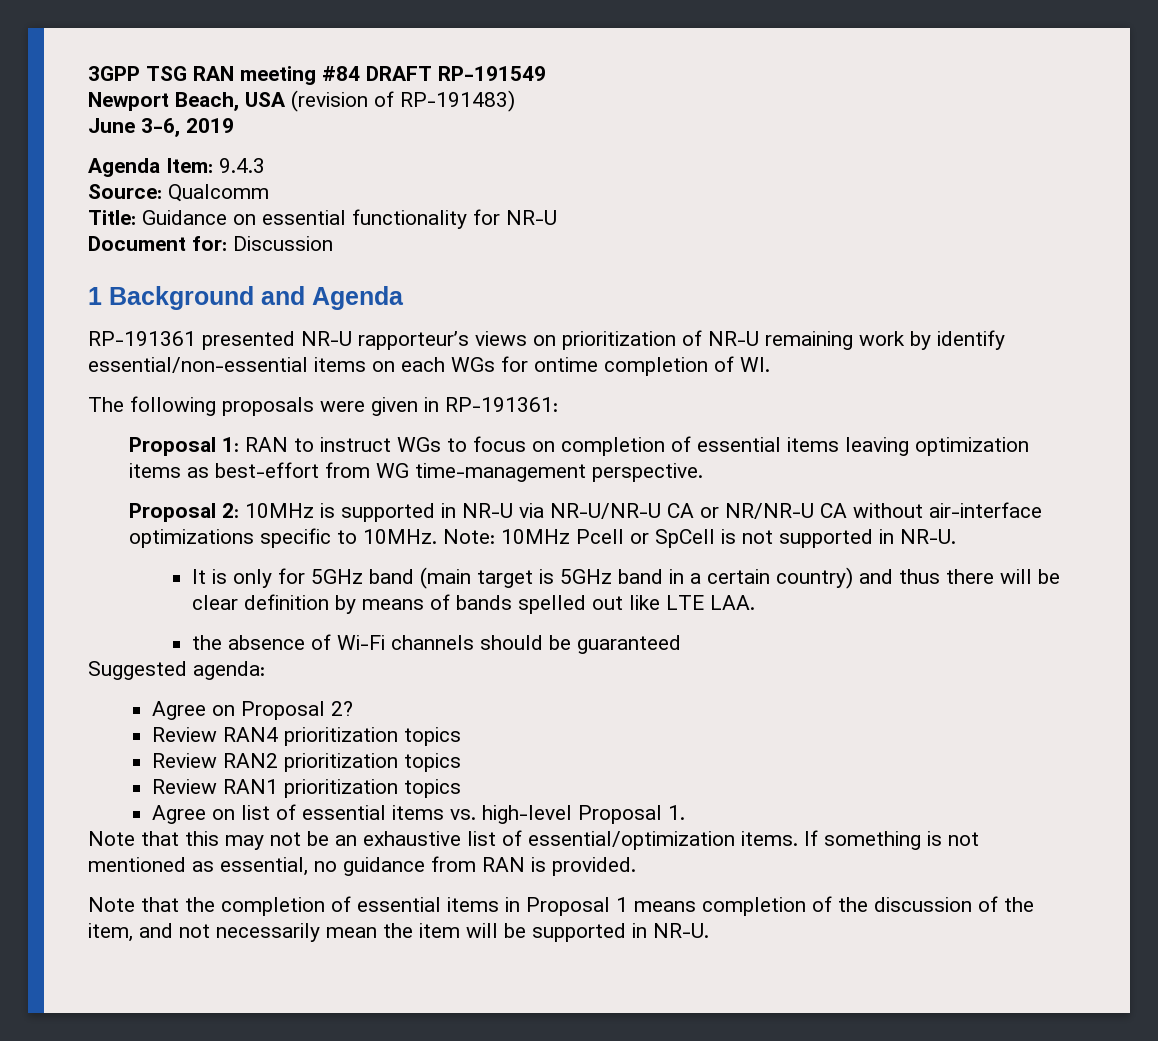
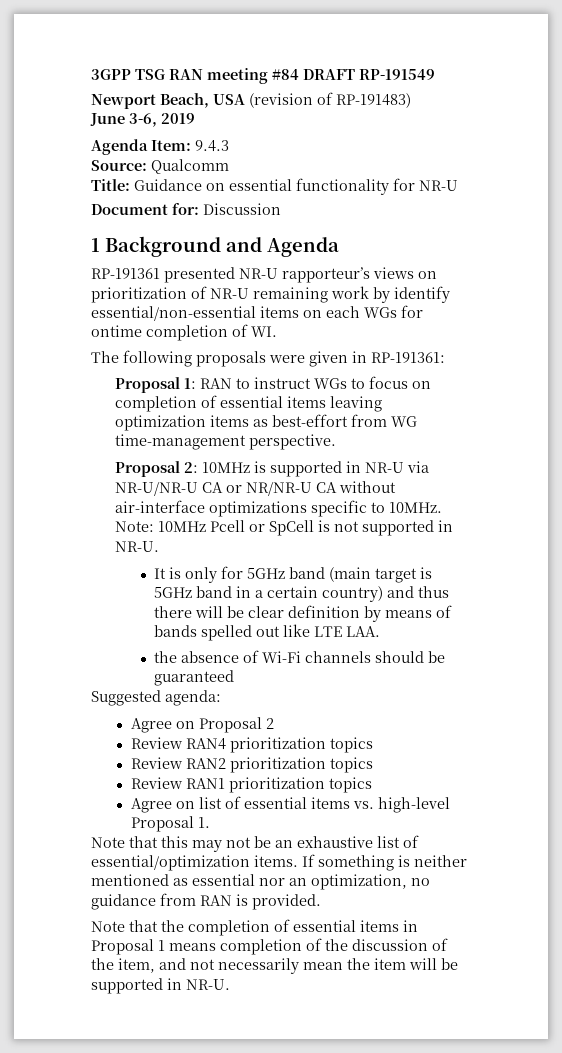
- Agree on Proposal 2?
+ Agree on Proposal 2
- If something is not mentioned as essential, no guidance from RAN is provided.
+ If something is neither mentioned as essential nor an optimization, no guidance from RAN is provided.

